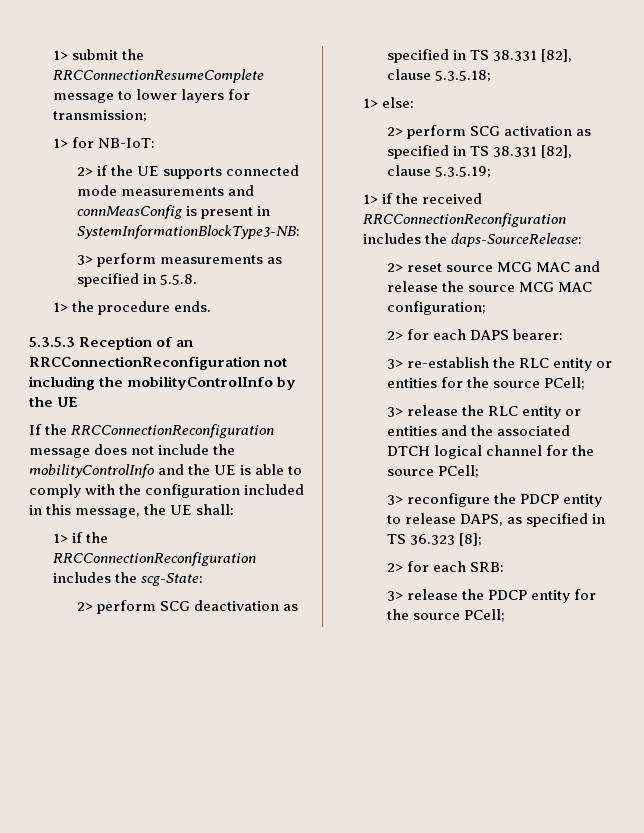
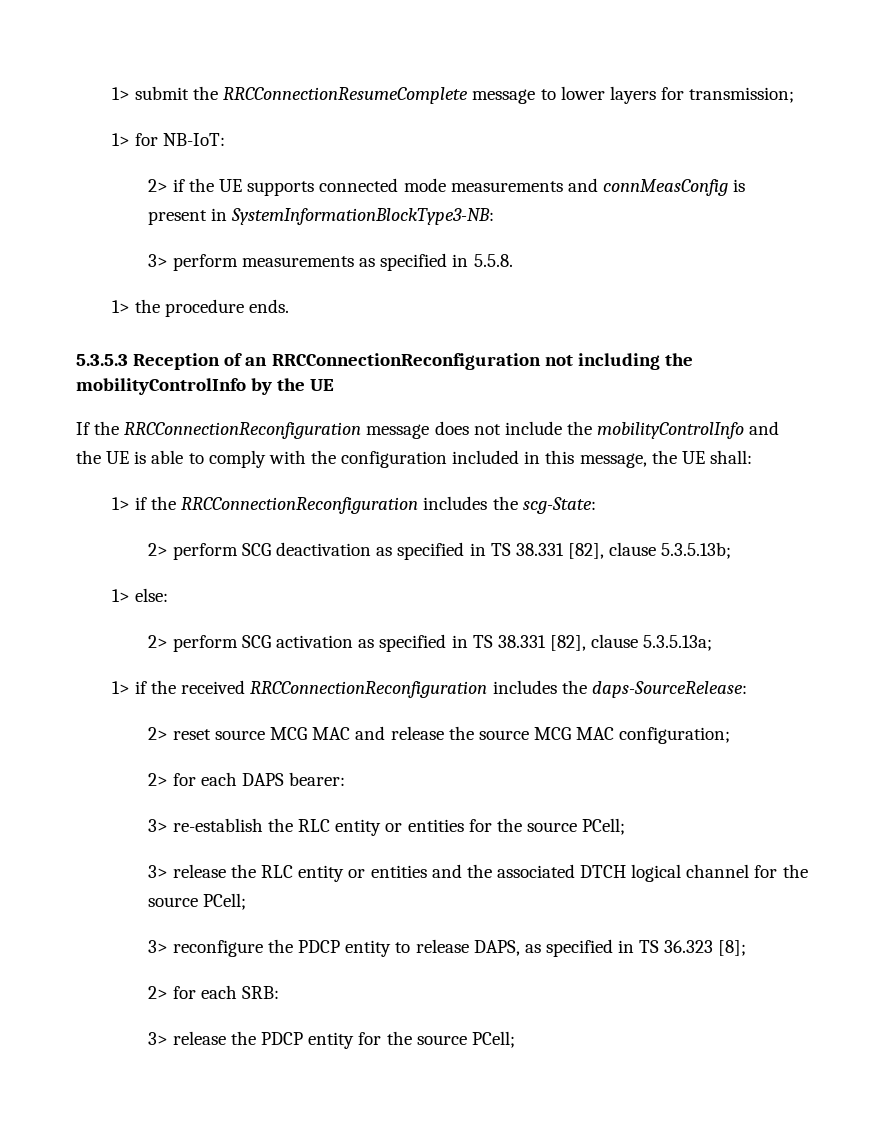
- 2> perform SCG deactivation as specified in TS 38.331 [82], clause 5.3.5.18;
+ 2> perform SCG deactivation as specified in TS 38.331 [82], clause 5.3.5.13b;
- 2> perform SCG activation as specified in TS 38.331 [82], clause 5.3.5.19;
+ 2> perform SCG activation as specified in TS 38.331 [82], clause 5.3.5.13a;

